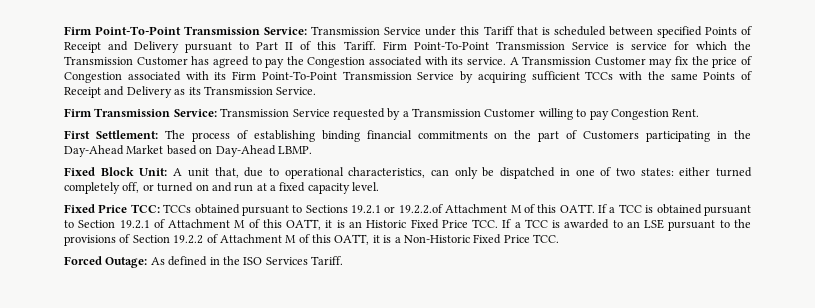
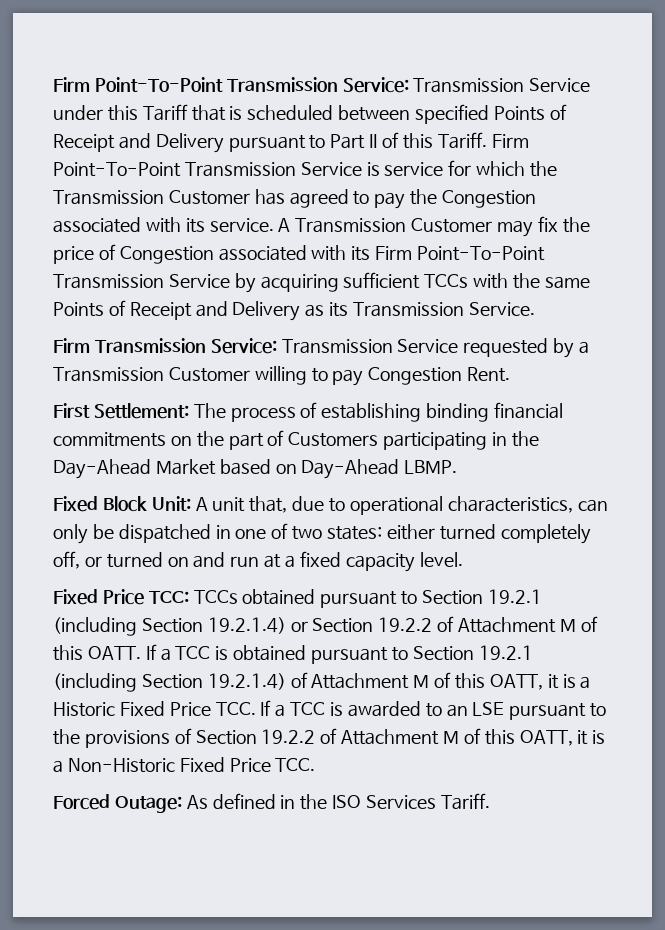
- Fixed Price TCC: TCCs obtained pursuant to Sections 19.2.1 or 19.2.2.of Attachment M of this OATT.
+ Fixed Price TCC: TCCs obtained pursuant to Section 19.2.1 (including Section 19.2.1.4) or Section 19.2.2 of Attachment M of this OATT.
- If a TCC is obtained pursuant to Section 19.2.1 of Attachment M of this OATT, it is an Historic Fixed Price TCC. If a TCC is awarded to an LSE pursuant to the provisions of Section 19.2.2 of Attachment M of this OATT, it is a Non-Historic Fixed Price TCC.
+ If a TCC is obtained pursuant to Section 19.2.1 (including Section 19.2.1.4) of Attachment M of this OATT, it is a Historic Fixed Price TCC. If a TCC is awarded to an LSE pursuant to the provisions of Section 19.2.2 of Attachment M of this OATT, it is a Non-Historic Fixed Price TCC.

